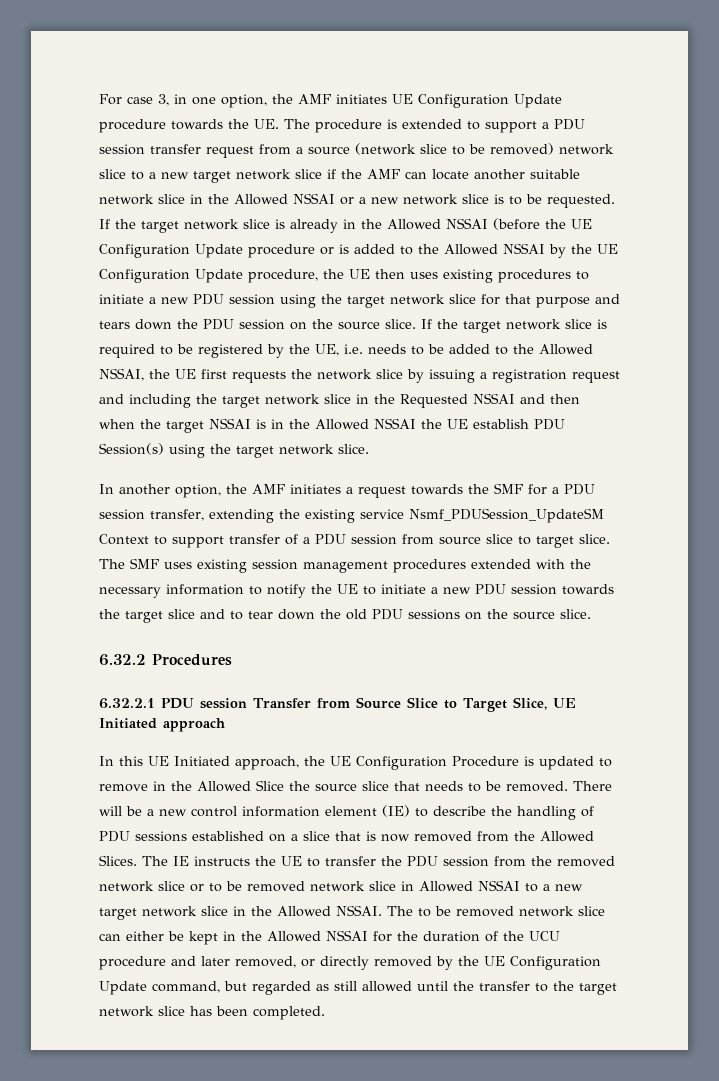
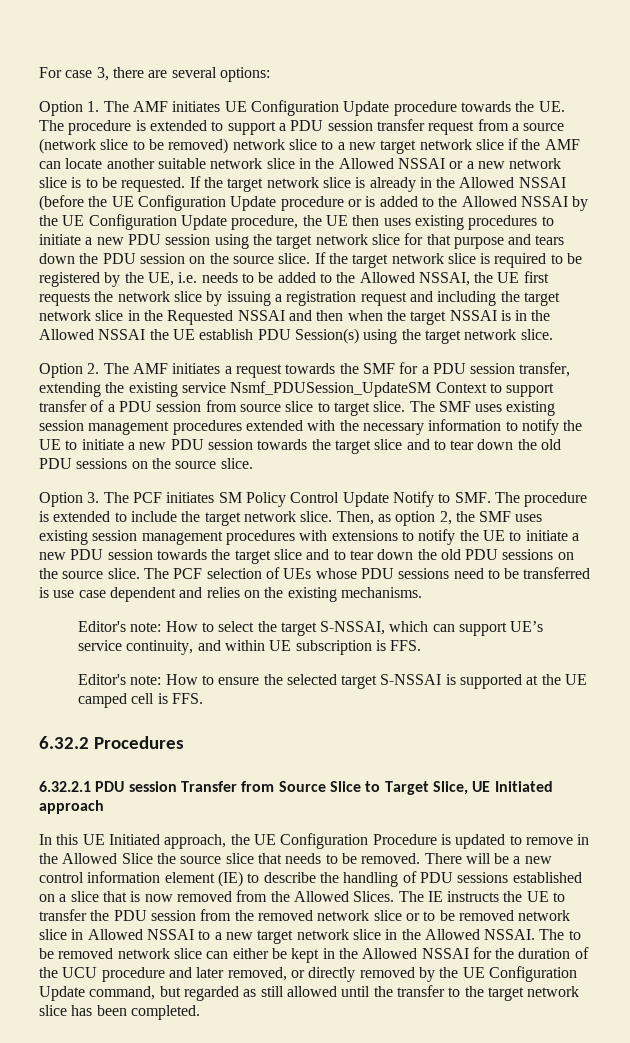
- For case 3, in one option, the AMF initiates UE Configuration Update procedure towards the UE. The procedure is extended to support a PDU session transfer request from a source (network slice to be removed) network slice to a new target network slice if the AMF can locate another suitable network slice in the Allowed NSSAI or a new network slice is to be requested.
+ For case 3, there are several options:
+ Option 1. The AMF initiates UE Configuration Update procedure towards the UE. The procedure is extended to support a PDU session transfer request from a source (network slice to be removed) network slice to a new target network slice if the AMF can locate another suitable network slice in the Allowed NSSAI or a new network slice is to be requested.
- In another option, the AMF initiates a request towards the SMF for a PDU session transfer, extending the existing service Nsmf_PDUSession_UpdateSM Context to support transfer of a PDU session from source slice to target slice.
+ Option 2. The AMF initiates a request towards the SMF for a PDU session transfer, extending the existing service Nsmf_PDUSession_UpdateSM Context to support transfer of a PDU session from source slice to target slice.
+ Option 3. The PCF initiates SM Policy Control Update Notify to SMF. The procedure is extended to include the target network slice. Then, as option 2, the SMF uses existing session management procedures with extensions to notify the UE to initiate a new PDU session towards the target slice and to tear down the old PDU sessions on the source slice. The PCF selection of UEs whose PDU sessions need to be transferred is use case dependent and relies on the existing mechanisms.
+ Editor's note: How to select the target S-NSSAI, which can support UE’s service continuity, and within UE subscription is FFS.
+ Editor's note: How to ensure the selected target S-NSSAI is supported at the UE camped cell is FFS.

